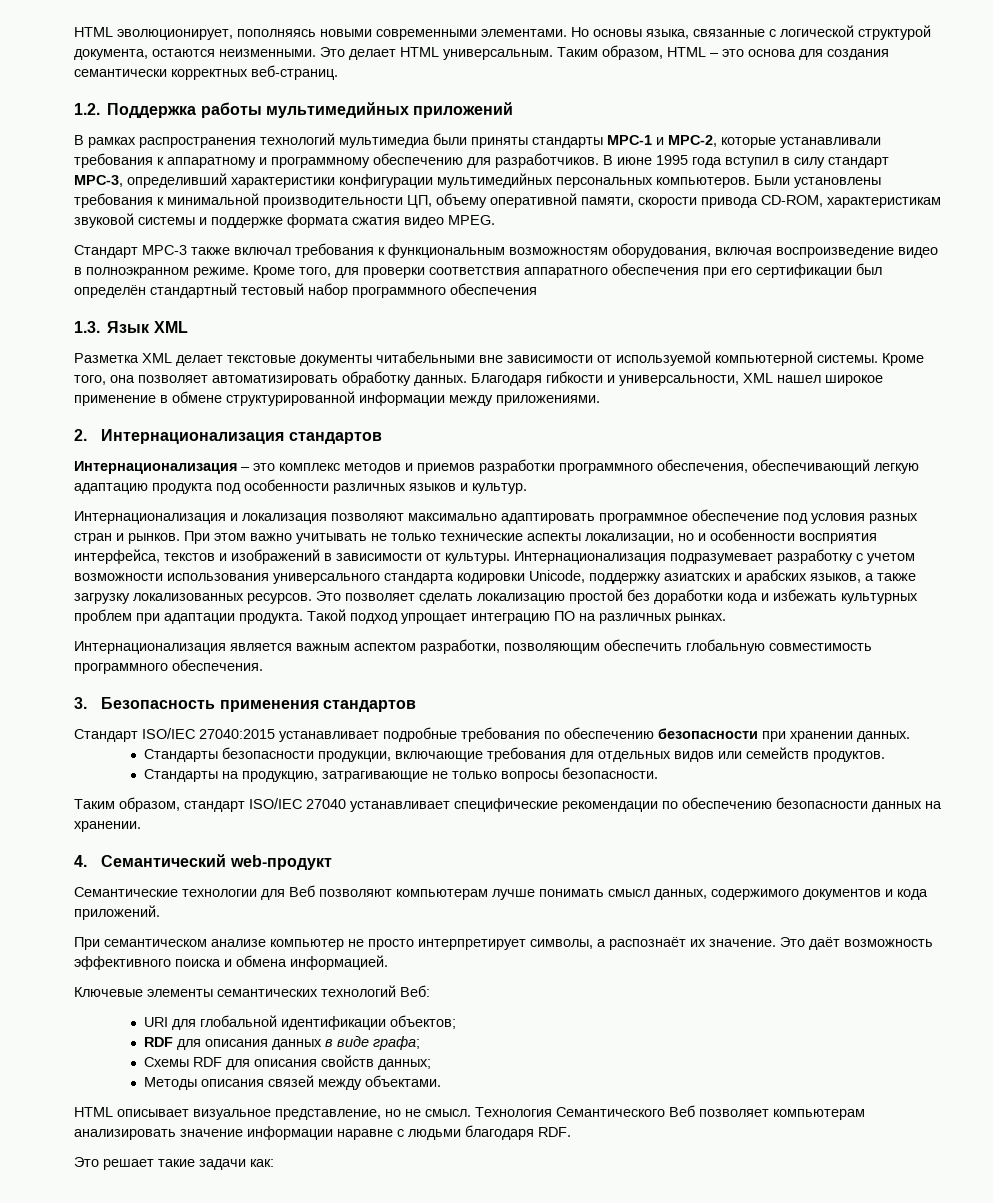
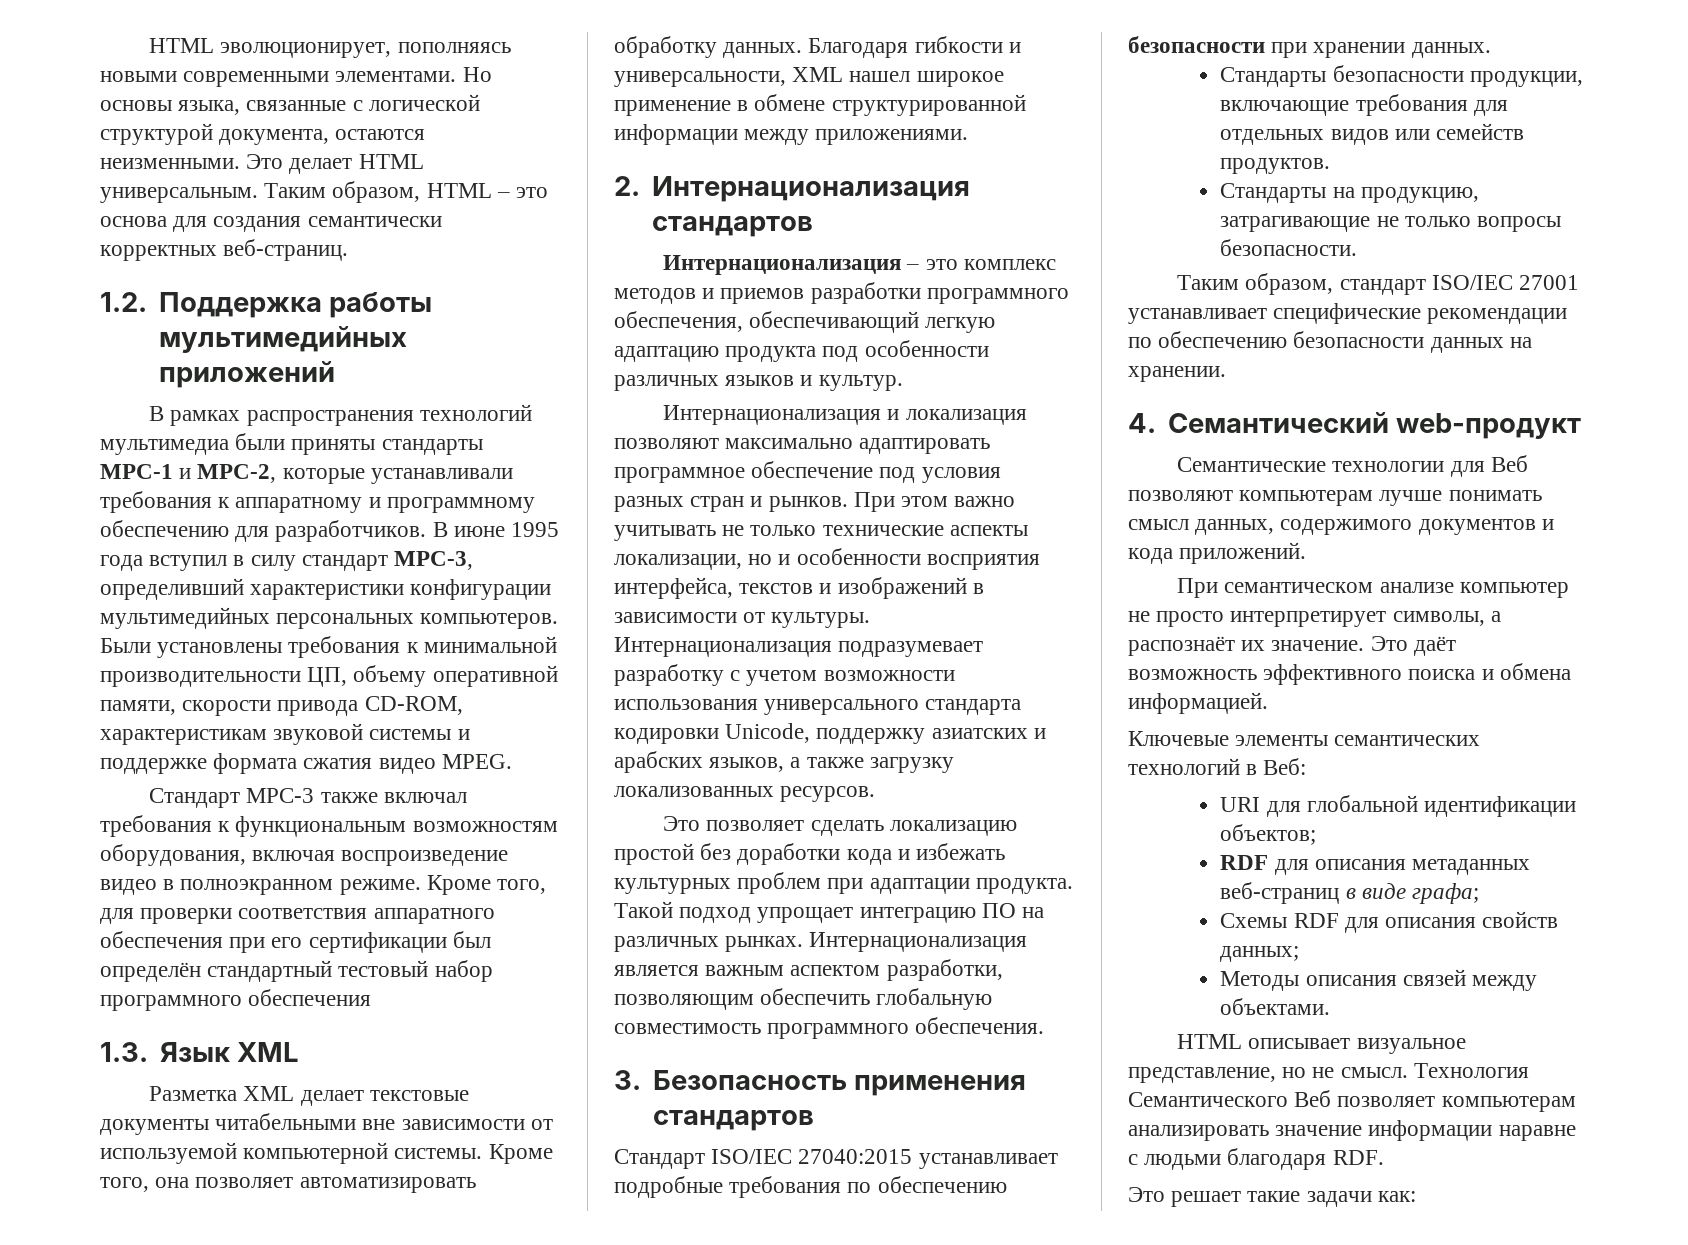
- Интернационализация подразумевает разработку с учетом возможности использования универсального стандарта кодировки Unicode, поддержку азиатских и арабских языков, а также загрузку локализованных ресурсов. Это позволяет сделать локализацию простой без доработки кода и избежать культурных проблем при адаптации продукта.
+ Интернационализация подразумевает разработку с учетом возможности использования универсального стандарта кодировки Unicode, поддержку азиатских и арабских языков, а также загрузку локализованных ресурсов.
+ Это позволяет сделать локализацию простой без доработки кода и избежать культурных проблем при адаптации продукта.
- Такой подход упрощает интеграцию ПО на различных рынках.
- Интернационализация является важным аспектом разработки, позволяющим обеспечить глобальную совместимость программного обеспечения.
+ Такой подход упрощает интеграцию ПО на различных рынках. Интернационализация является важным аспектом разработки, позволяющим обеспечить глобальную совместимость программного обеспечения.
- Таким образом, стандарт ISO/IEC 27040 устанавливает специфические рекомендации по обеспечению безопасности данных на хранении.
+ Таким образом, стандарт ISO/IEC 27001 устанавливает специфические рекомендации по обеспечению безопасности данных на хранении.
- Ключевые элементы семантических технологий Веб:
+ Ключевые элементы семантических технологий в Веб:
- RDF для описания данных в виде графа;
+ RDF для описания метаданных веб-страниц в виде графа;

